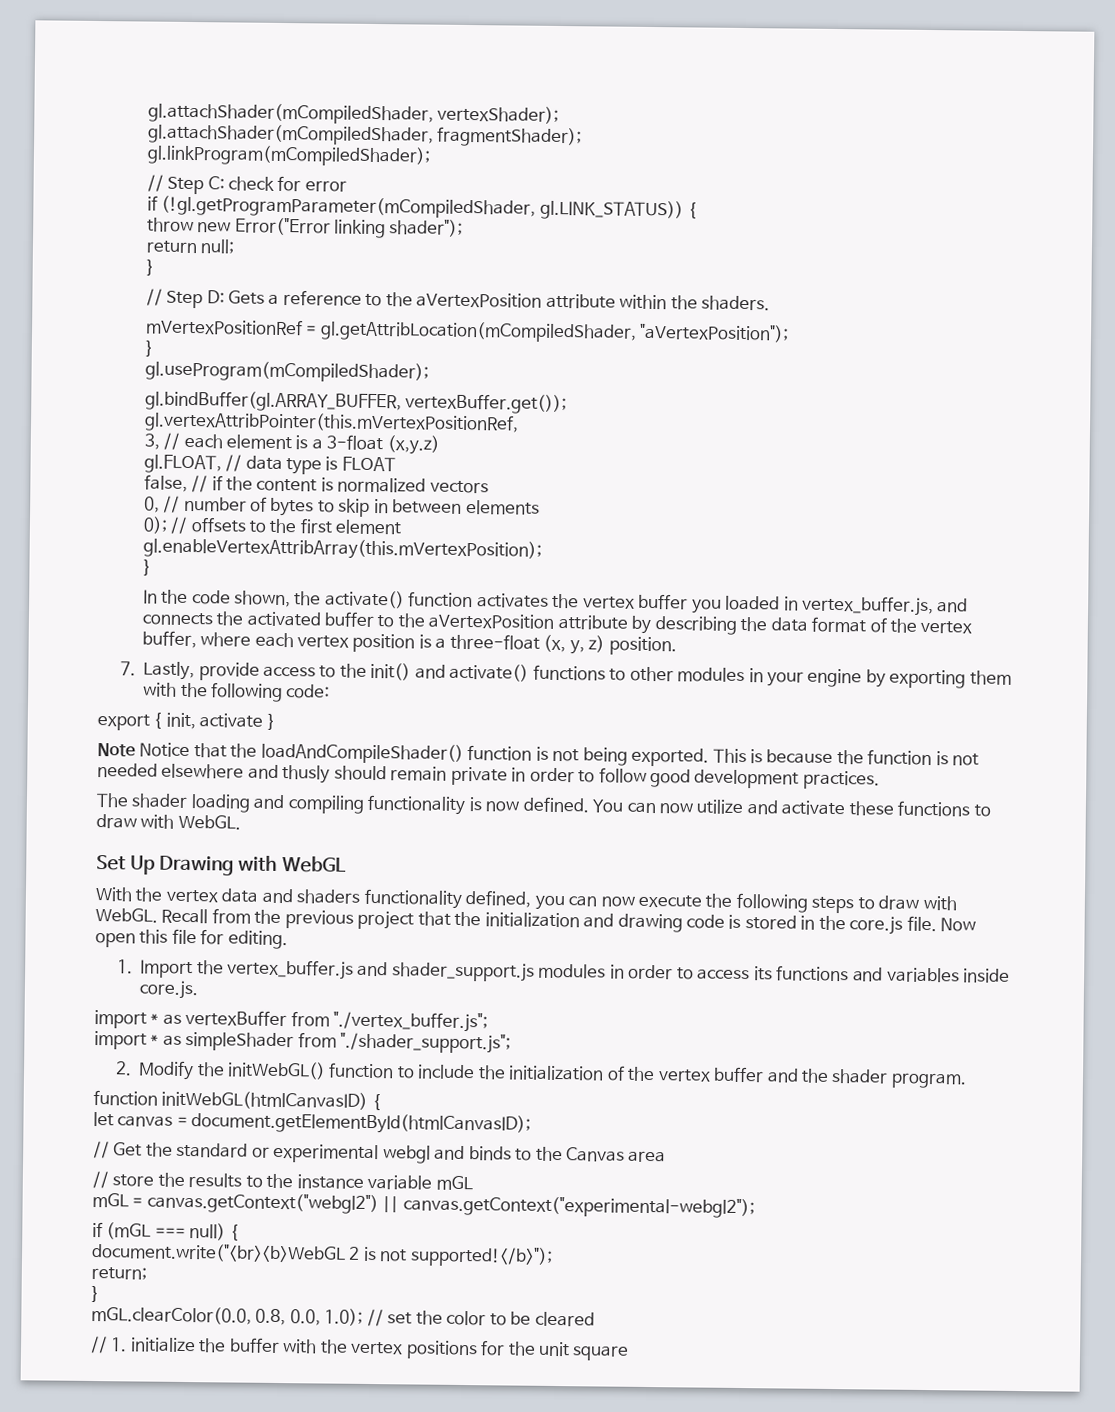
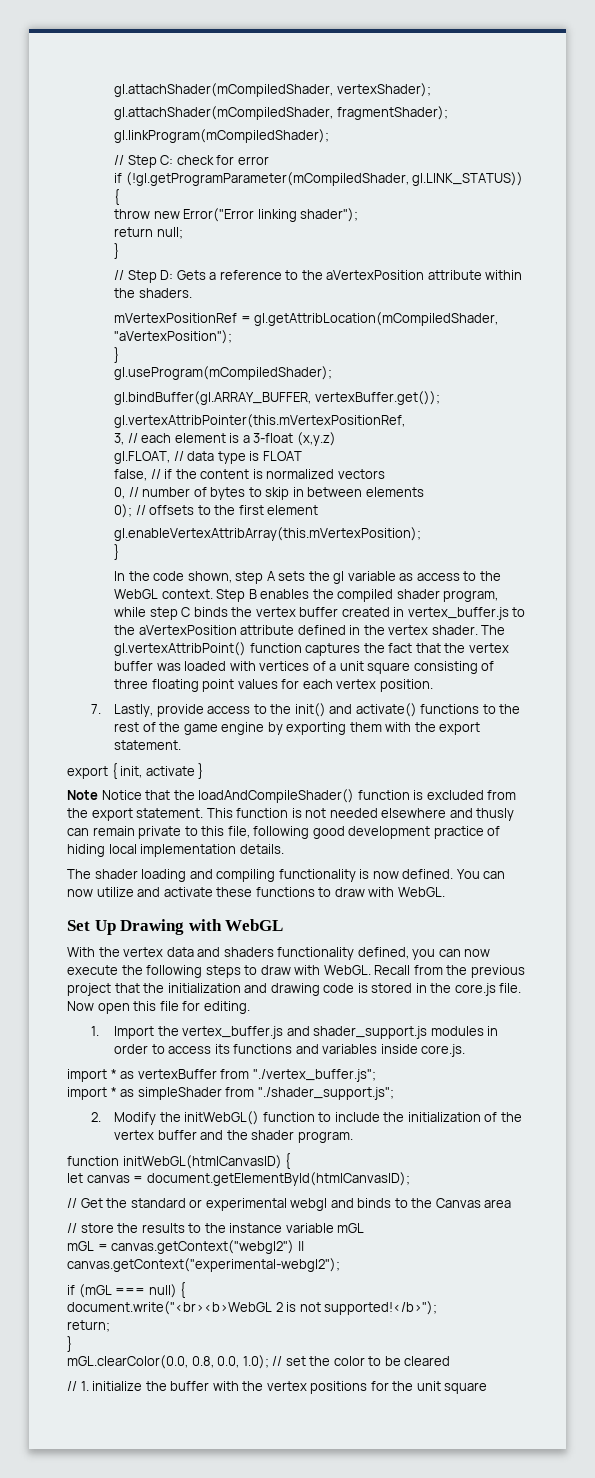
- In the code shown, the activate() function activates the vertex buffer you loaded in vertex_buffer.js, and connects the activated buffer to the aVertexPosition attribute by describing the data format of the vertex buffer, where each vertex position is a three-float (x, y, z) position.
+ In the code shown, step A sets the gl variable as access to the WebGL context. Step B enables the compiled shader program, while step C binds the vertex buffer created in vertex_buffer.js to the aVertexPosition attribute defined in the vertex shader. The gl.vertexAttribPoint() function captures the fact that the vertex buffer was loaded with vertices of a unit square consisting of three floating point values for each vertex position.
- 7. Lastly, provide access to the init() and activate() functions to other modules in your engine by exporting them with the following code:
+ 7. Lastly, provide access to the init() and activate() functions to the rest of the game engine by exporting them with the export statement.
- Note Notice that the loadAndCompileShader() function is not being exported. This is because the function is not needed elsewhere and thusly should remain private in order to follow good development practices.
+ Note Notice that the loadAndCompileShader() function is excluded from the export statement. This function is not needed elsewhere and thusly can remain private to this file, following good development practice of hiding local implementation details.

